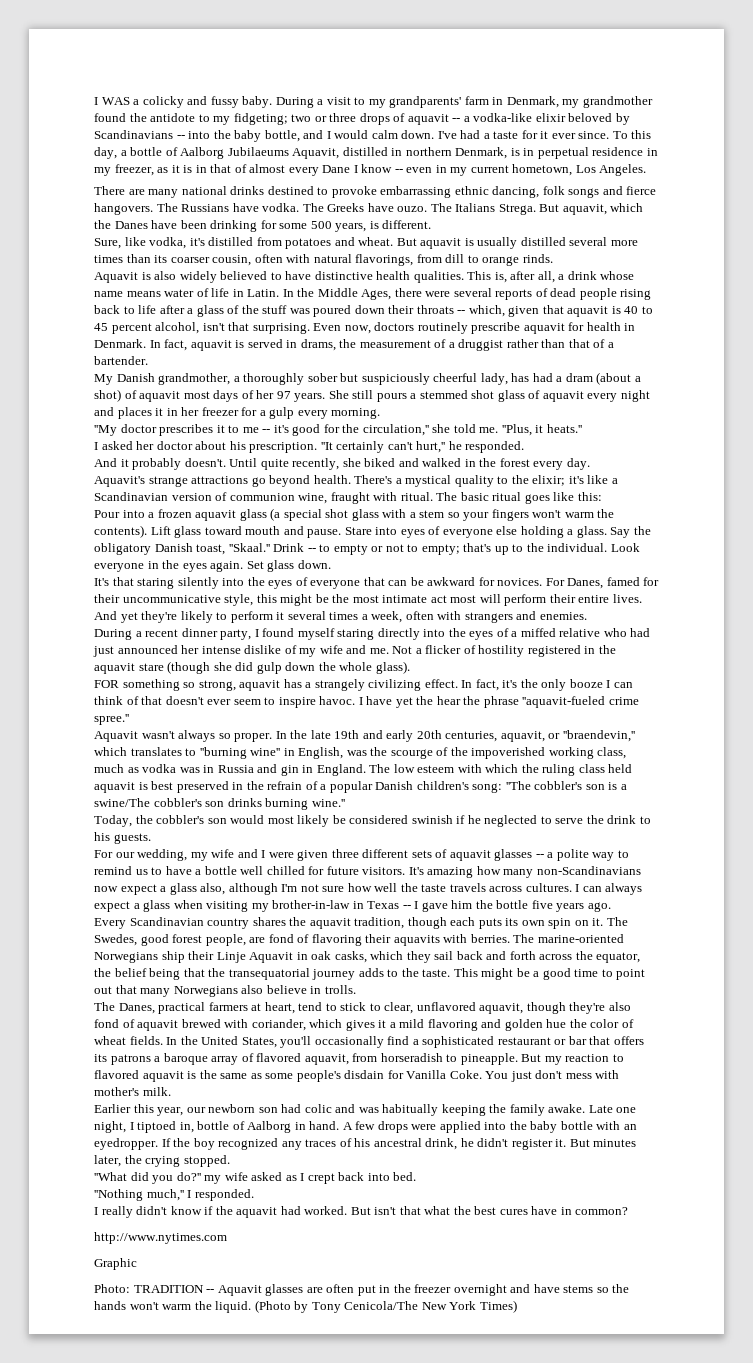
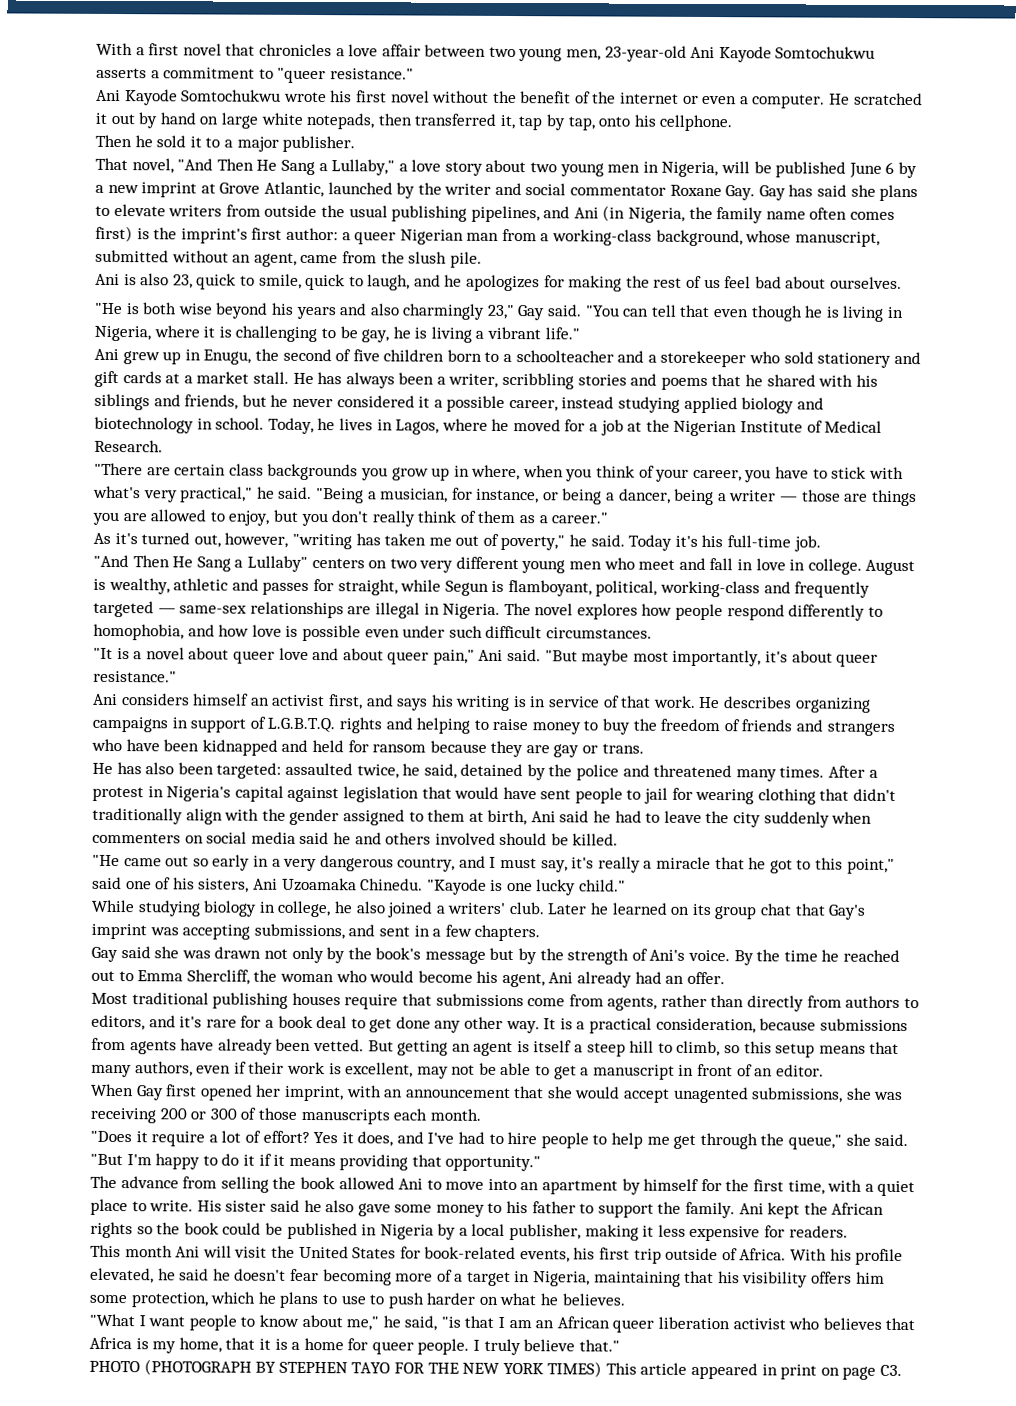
- I WAS a colicky and fussy baby. During a visit to my grandparents' farm in Denmark, my grandmother found the antidote to my fidgeting; two or three drops of aquavit -- a vodka-like elixir beloved by Scandinavians -- into the baby bottle, and I would calm down. I've had a taste for it ever since. To this day, a bottle of Aalborg Jubilaeums Aquavit, distilled in northern Denmark, is in perpetual residence in my freezer, as it is in that of almost every Dane I know -- even in my current hometown, Los Angeles.
- There are many national drinks destined to provoke embarrassing ethnic dancing, folk songs and fierce hangovers. The Russians have vodka. The Greeks have ouzo. The Italians Strega. But aquavit, which the Danes have been drinking for some 500 years, is different.
- Sure, like vodka, it's distilled from potatoes and wheat. But aquavit is usually distilled several more times than its coarser cousin, often with natural flavorings, from dill to orange rinds.
- Aquavit is also widely believed to have distinctive health qualities. This is, after all, a drink whose name means water of life in Latin. In the Middle Ages, there were several reports of dead people rising back to life after a glass of the stuff was poured down their throats -- which, given that aquavit is 40 to 45 percent alcohol, isn't that surprising. Even now, doctors routinely prescribe aquavit for health in Denmark. In fact, aquavit is served in drams, the measurement of a druggist rather than that of a bartender.
- My Danish grandmother, a thoroughly sober but suspiciously cheerful lady, has had a dram (about a shot) of aquavit most days of her 97 years. She still pours a stemmed shot glass of aquavit every night and places it in her freezer for a gulp every morning.
- ''My doctor prescribes it to me -- it's good for the circulation,'' she told me. ''Plus, it heats.''
- I asked her doctor about his prescription. ''It certainly can't hurt,'' he responded.
- And it probably doesn't. Until quite recently, she biked and walked in the forest every day.
- Aquavit's strange attractions go beyond health. There's a mystical quality to the elixir; it's like a Scandinavian version of communion wine, fraught with ritual. The basic ritual goes like this:
- Pour into a frozen aquavit glass (a special shot glass with a stem so your fingers won't warm the contents). Lift glass toward mouth and pause. Stare into eyes of everyone else holding a glass. Say the obligatory Danish toast, ''Skaal.'' Drink -- to empty or not to empty; that's up to the individual. Look everyone in the eyes again. Set glass down.
- It's that staring silently into the eyes of everyone that can be awkward for novices. For Danes, famed for their uncommunicative style, this might be the most intimate act most will perform their entire lives. And yet they're likely to perform it several times a week, often with strangers and enemies.
- During a recent dinner party, I found myself staring directly into the eyes of a miffed relative who had just announced her intense dislike of my wife and me. Not a flicker of hostility registered in the aquavit stare (though she did gulp down the whole glass).
- FOR something so strong, aquavit has a strangely civilizing effect. In fact, it's the only booze I can think of that doesn't ever seem to inspire havoc. I have yet the hear the phrase ''aquavit-fueled crime spree.''
- Aquavit wasn't always so proper. In the late 19th and early 20th centuries, aquavit, or ''braendevin,'' which translates to ''burning wine'' in English, was the scourge of the impoverished working class, much as vodka was in Russia and gin in England. The low esteem with which the ruling class held aquavit is best preserved in the refrain of a popular Danish children's song: ''The cobbler's son is a swine/The cobbler's son drinks burning wine.''
- Today, the cobbler's son would most likely be considered swinish if he neglected to serve the drink to his guests.
- For our wedding, my wife and I were given three different sets of aquavit glasses -- a polite way to remind us to have a bottle well chilled for future visitors. It's amazing how many non-Scandinavians now expect a glass also, although I'm not sure how well the taste travels across cultures. I can always expect a glass when visiting my brother-in-law in Texas -- I gave him the bottle five years ago.
- Every Scandinavian country shares the aquavit tradition, though each puts its own spin on it. The Swedes, good forest people, are fond of flavoring their aquavits with berries. The marine-oriented Norwegians ship their Linje Aquavit in oak casks, which they sail back and forth across the equator, the belief being that the transequatorial journey adds to the taste. This might be a good time to point out that many Norwegians also believe in trolls.
- The Danes, practical farmers at heart, tend to stick to clear, unflavored aquavit, though they're also fond of aquavit brewed with coriander, which gives it a mild flavoring and golden hue the color of wheat fields. In the United States, you'll occasionally find a sophisticated restaurant or bar that offers its patrons a baroque array of flavored aquavit, from horseradish to pineapple. But my reaction to flavored aquavit is the same as some people's disdain for Vanilla Coke. You just don't mess with mother's milk.
- Earlier this year, our newborn son had colic and was habitually keeping the family awake. Late one night, I tiptoed in, bottle of Aalborg in hand. A few drops were applied into the baby bottle with an eyedropper. If the boy recognized any traces of his ancestral drink, he didn't register it. But minutes later, the crying stopped.
- ''What did you do?'' my wife asked as I crept back into bed.
- ''Nothing much,'' I responded.
- I really didn't know if the aquavit had worked. But isn't that what the best cures have in common?
- http://www.nytimes.com
- Graphic
- Photo: TRADITION -- Aquavit glasses are often put in the freezer overnight and have stems so the hands won't warm the liquid. (Photo by Tony Cenicola/The New York Times)
+ With a first novel that chronicles a love affair between two young men, 23-year-old Ani Kayode Somtochukwu asserts a commitment to "queer resistance."
+ Ani Kayode Somtochukwu wrote his first novel without the benefit of the internet or even a computer. He scratched it out by hand on large white notepads, then transferred it, tap by tap, onto his cellphone.
+ Then he sold it to a major publisher.
+ That novel, "And Then He Sang a Lullaby," a love story about two young men in Nigeria, will be published June 6 by a new imprint at Grove Atlantic, launched by the writer and social commentator Roxane Gay. Gay has said she plans to elevate writers from outside the usual publishing pipelines, and Ani (in Nigeria, the family name often comes first) is the imprint's first author: a queer Nigerian man from a working-class background, whose manuscript, submitted without an agent, came from the slush pile.
+ Ani is also 23, quick to smile, quick to laugh, and he apologizes for making the rest of us feel bad about ourselves.
+ "He is both wise beyond his years and also charmingly 23," Gay said. "You can tell that even though he is living in Nigeria, where it is challenging to be gay, he is living a vibrant life."
+ Ani grew up in Enugu, the second of five children born to a schoolteacher and a storekeeper who sold stationery and gift cards at a market stall. He has always been a writer, scribbling stories and poems that he shared with his siblings and friends, but he never considered it a possible career, instead studying applied biology and biotechnology in school. Today, he lives in Lagos, where he moved for a job at the Nigerian Institute of Medical Research.
+ "There are certain class backgrounds you grow up in where, when you think of your career, you have to stick with what's very practical," he said. "Being a musician, for instance, or being a dancer, being a writer — those are things you are allowed to enjoy, but you don't really think of them as a career."
+ As it's turned out, however, "writing has taken me out of poverty," he said. Today it's his full-time job.
+ "And Then He Sang a Lullaby" centers on two very different young men who meet and fall in love in college. August is wealthy, athletic and passes for straight, while Segun is flamboyant, political, working-class and frequently targeted — same-sex relationships are illegal in Nigeria. The novel explores how people respond differently to homophobia, and how love is possible even under such difficult circumstances.
+ "It is a novel about queer love and about queer pain," Ani said. "But maybe most importantly, it's about queer resistance."
+ Ani considers himself an activist first, and says his writing is in service of that work. He describes organizing campaigns in support of L.G.B.T.Q. rights and helping to raise money to buy the freedom of friends and strangers who have been kidnapped and held for ransom because they are gay or trans.
+ He has also been targeted: assaulted twice, he said, detained by the police and threatened many times. After a protest in Nigeria's capital against legislation that would have sent people to jail for wearing clothing that didn't traditionally align with the gender assigned to them at birth, Ani said he had to leave the city suddenly when commenters on social media said he and others involved should be killed.
+ "He came out so early in a very dangerous country, and I must say, it's really a miracle that he got to this point," said one of his sisters, Ani Uzoamaka Chinedu. "Kayode is one lucky child."
+ While studying biology in college, he also joined a writers' club. Later he learned on its group chat that Gay's imprint was accepting submissions, and sent in a few chapters.
+ Gay said she was drawn not only by the book's message but by the strength of Ani's voice. By the time he reached out to Emma Shercliff, the woman who would become his agent, Ani already had an offer.
+ Most traditional publishing houses require that submissions come from agents, rather than directly from authors to editors, and it's rare for a book deal to get done any other way. It is a practical consideration, because submissions from agents have already been vetted. But getting an agent is itself a steep hill to climb, so this setup means that many authors, even if their work is excellent, may not be able to get a manuscript in front of an editor.
+ When Gay first opened her imprint, with an announcement that she would accept unagented submissions, she was receiving 200 or 300 of those manuscripts each month.
+ "Does it require a lot of effort? Yes it does, and I've had to hire people to help me get through the queue," she said. "But I'm happy to do it if it means providing that opportunity."
+ The advance from selling the book allowed Ani to move into an apartment by himself for the first time, with a quiet place to write. His sister said he also gave some money to his father to support the family. Ani kept the African rights so the book could be published in Nigeria by a local publisher, making it less expensive for readers.
+ This month Ani will visit the United States for book-related events, his first trip outside of Africa. With his profile elevated, he said he doesn't fear becoming more of a target in Nigeria, maintaining that his visibility offers him some protection, which he plans to use to push harder on what he believes.
+ "What I want people to know about me," he said, "is that I am an African queer liberation activist who believes that Africa is my home, that it is a home for queer people. I truly believe that."
+ PHOTO (PHOTOGRAPH BY STEPHEN TAYO FOR THE NEW YORK TIMES) This article appeared in print on page C3.

